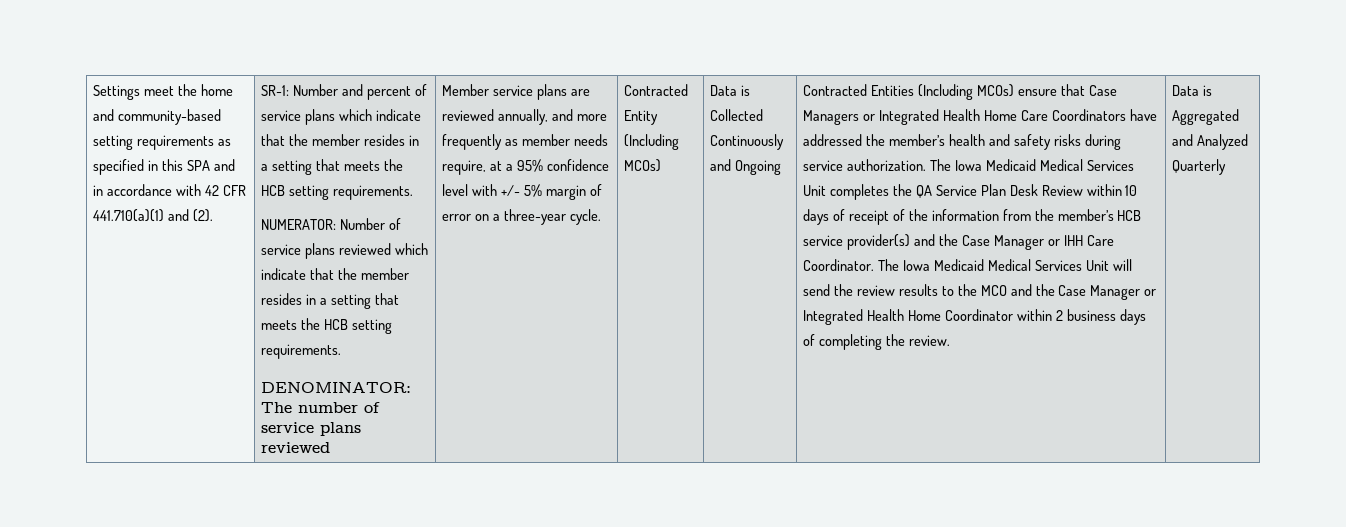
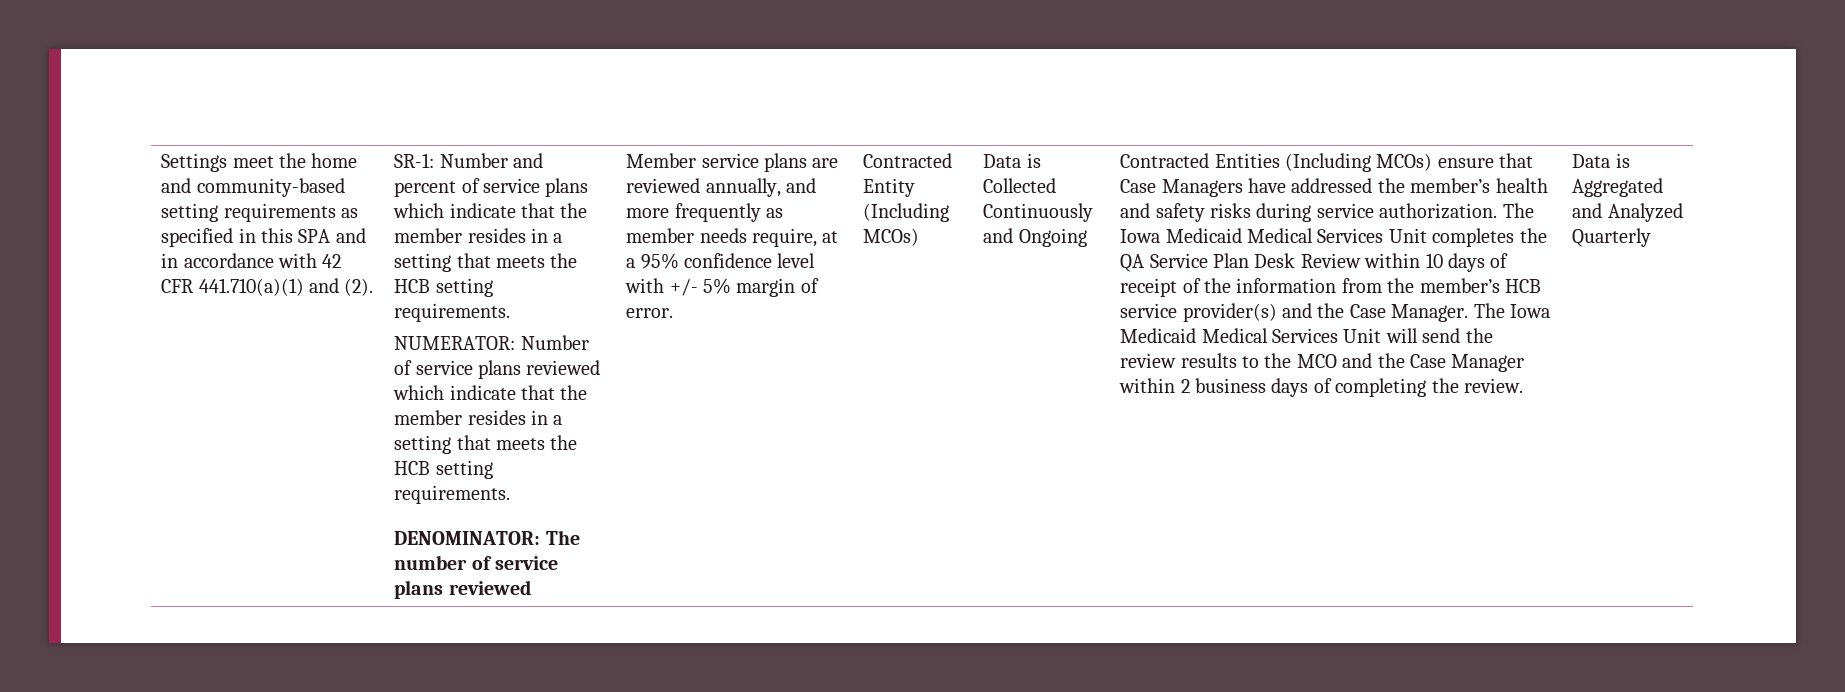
- Member service plans are reviewed annually, and more frequently as member needs require, at a 95% confidence level with +/- 5% margin of error on a three-year cycle.
+ Member service plans are reviewed annually, and more frequently as member needs require, at a 95% confidence level with +/- 5% margin of error.
- Contracted Entities (Including MCOs) ensure that Case Managers or Integrated Health Home Care Coordinators have addressed the member’s health and safety risks during service authorization.
+ Contracted Entities (Including MCOs) ensure that Case Managers have addressed the member’s health and safety risks during service authorization.
- The Iowa Medicaid Medical Services Unit completes the QA Service Plan Desk Review within 10 days of receipt of the information from the member’s HCB service provider(s) and the Case Manager or IHH Care Coordinator.
+ The Iowa Medicaid Medical Services Unit completes the QA Service Plan Desk Review within 10 days of receipt of the information from the member’s HCB service provider(s) and the Case Manager.
- The Iowa Medicaid Medical Services Unit will send the review results to the MCO and the Case Manager or Integrated Health Home Coordinator within 2 business days of completing the review.
+ The Iowa Medicaid Medical Services Unit will send the review results to the MCO and the Case Manager within 2 business days of completing the review.

